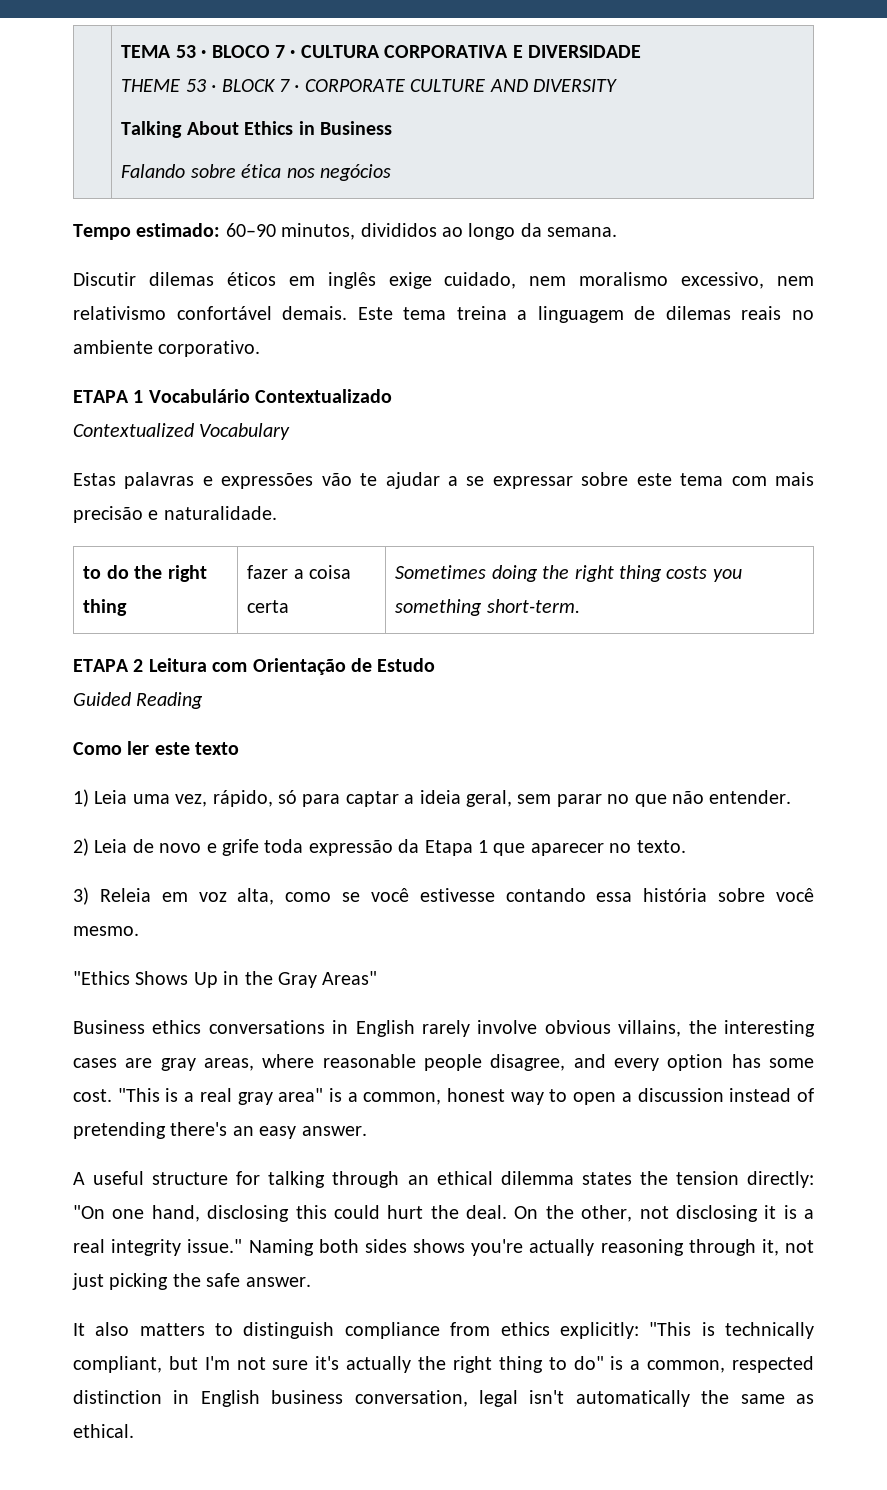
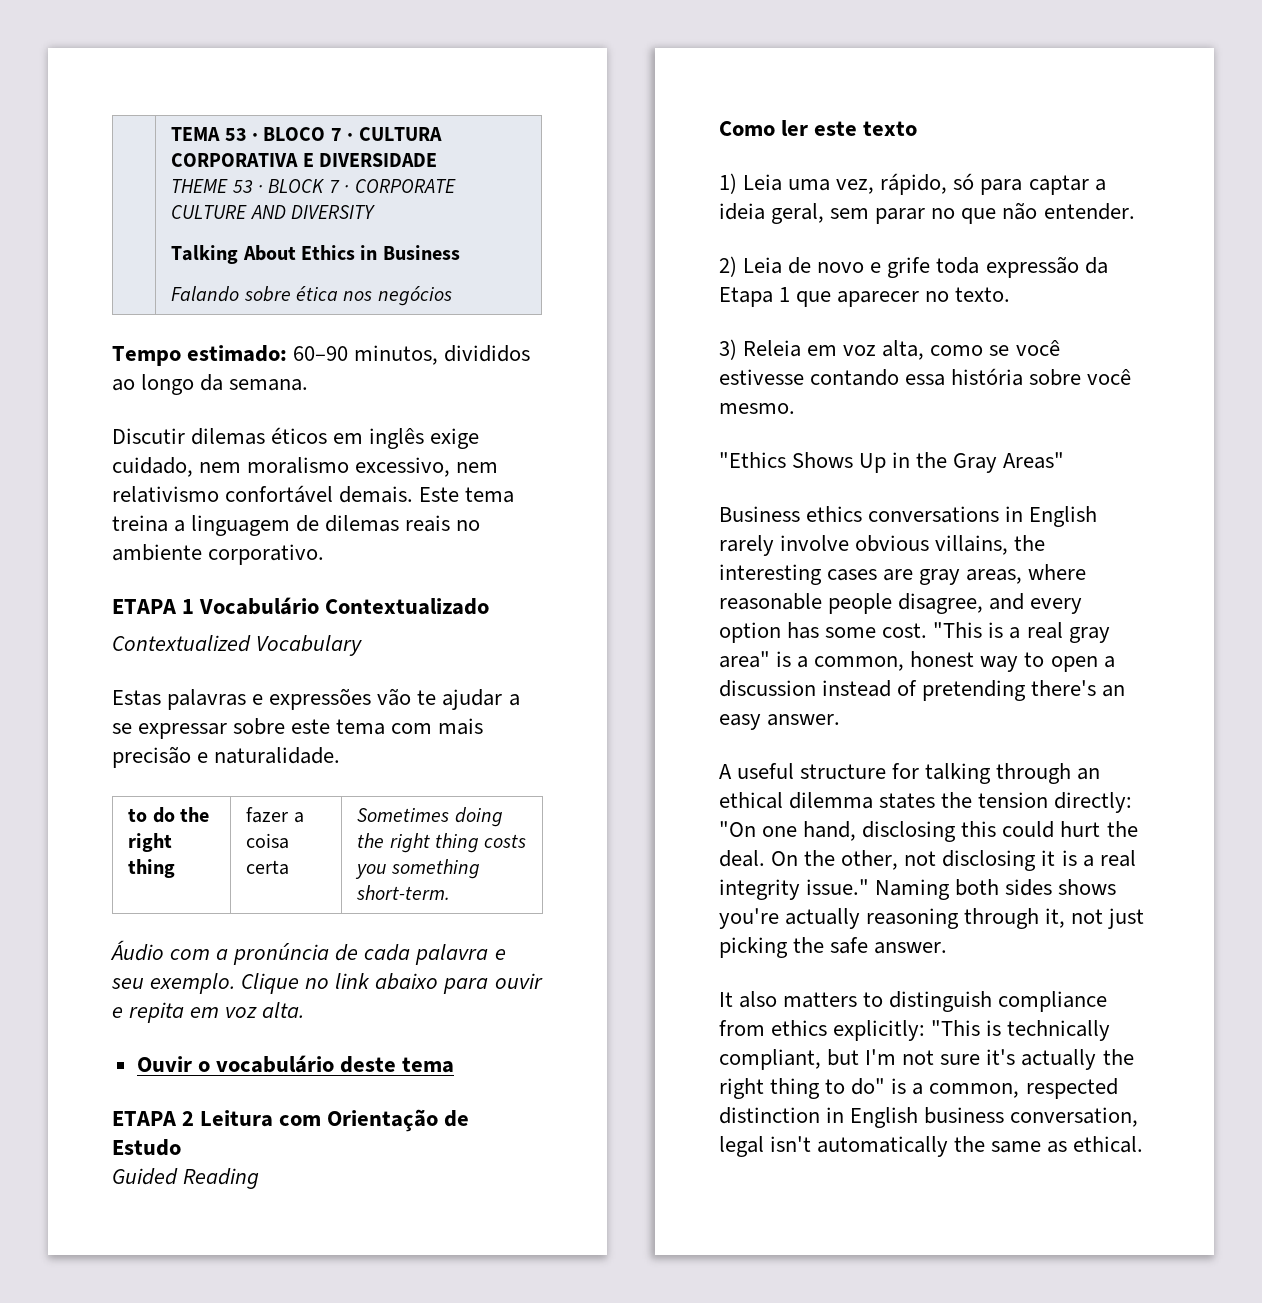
+ Áudio com a pronúncia de cada palavra e seu exemplo. Clique no link abaixo para ouvir e repita em voz alta.
+ Ouvir o vocabulário deste tema

